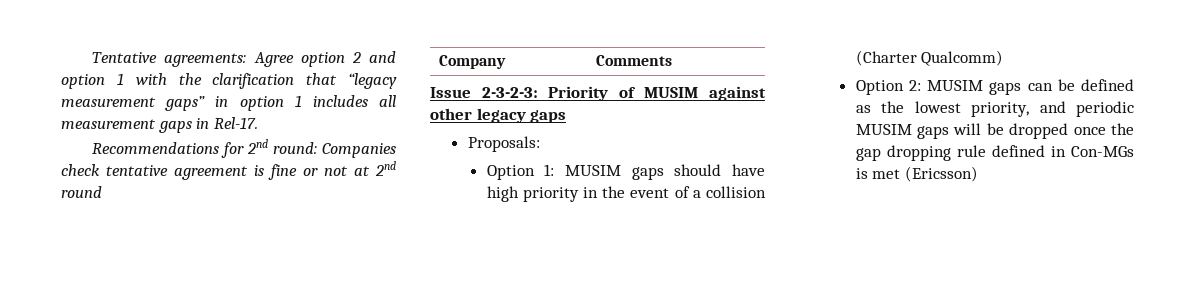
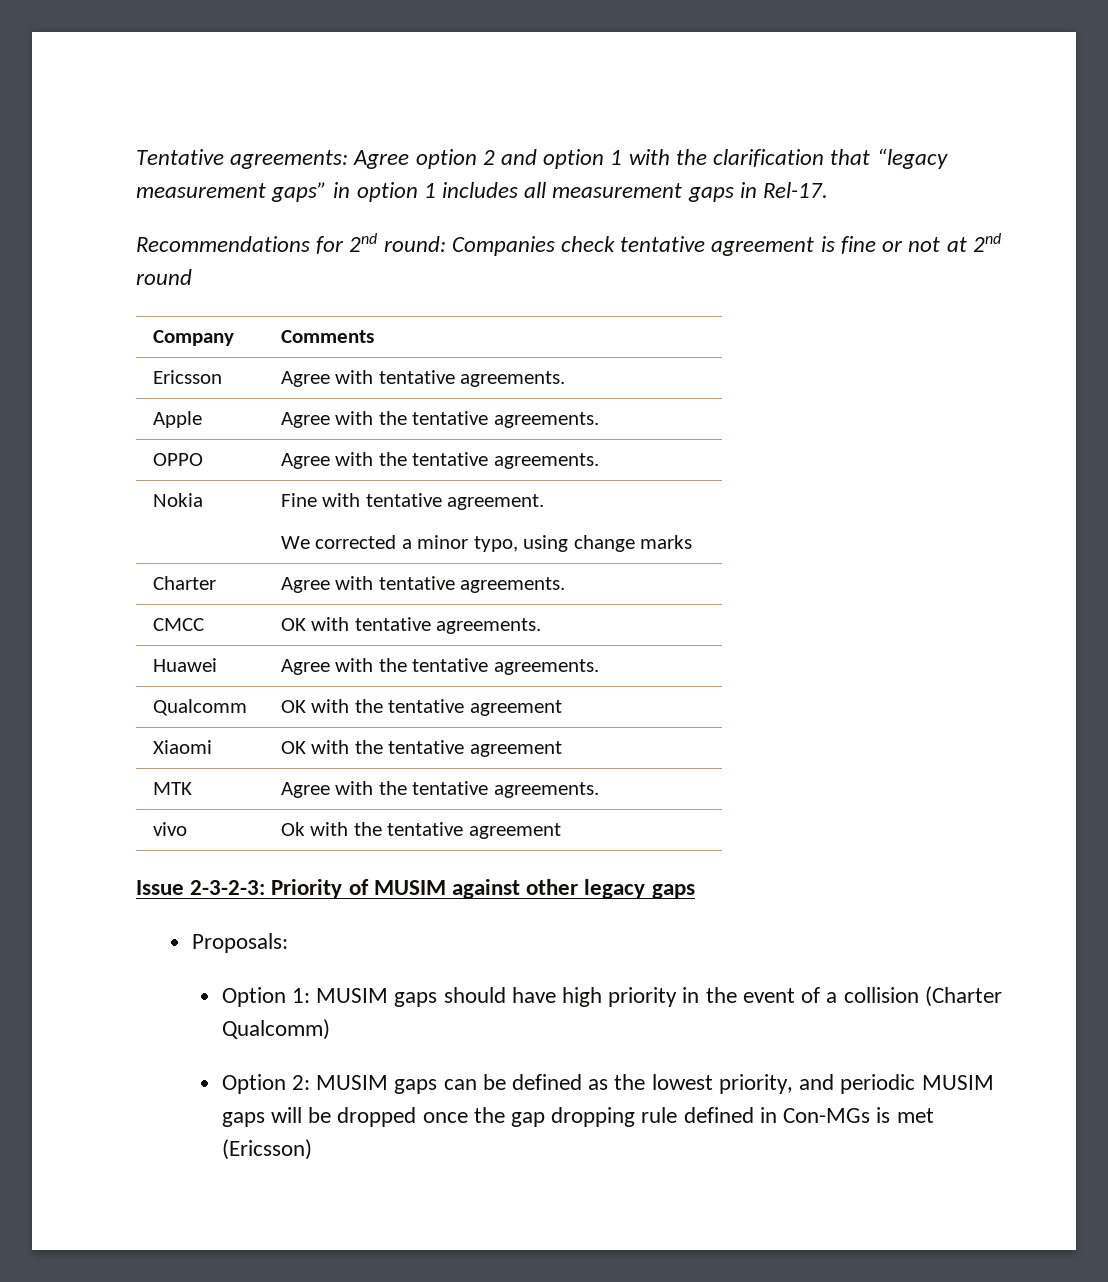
+ Ericsson | Agree with tentative agreements.
+ Apple | Agree with the tentative agreements.
+ OPPO | Agree with the tentative agreements.
+ Nokia | Fine with tentative agreement.
+ We corrected a minor typo, using change marks
+ Charter | Agree with tentative agreements.
+ CMCC | OK with tentative agreements.
+ Huawei | Agree with the tentative agreements.
+ Qualcomm | OK with the tentative agreement
+ Xiaomi | OK with the tentative agreement
+ MTK | Agree with the tentative agreements.
+ vivo | Ok with the tentative agreement

